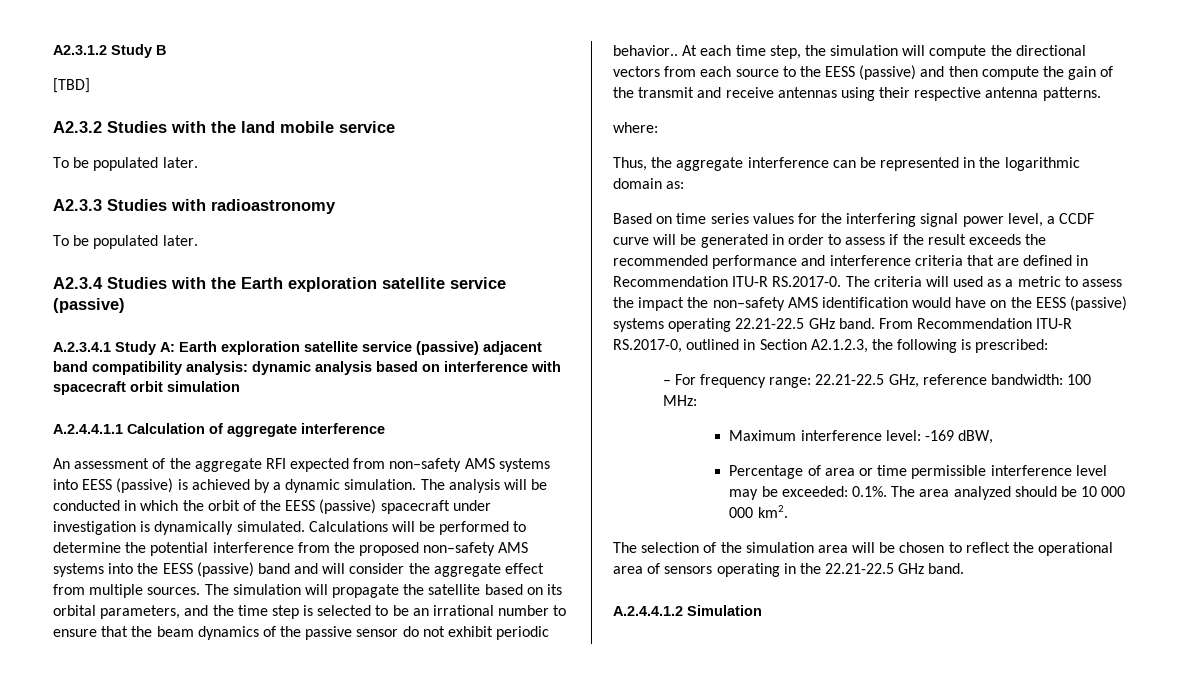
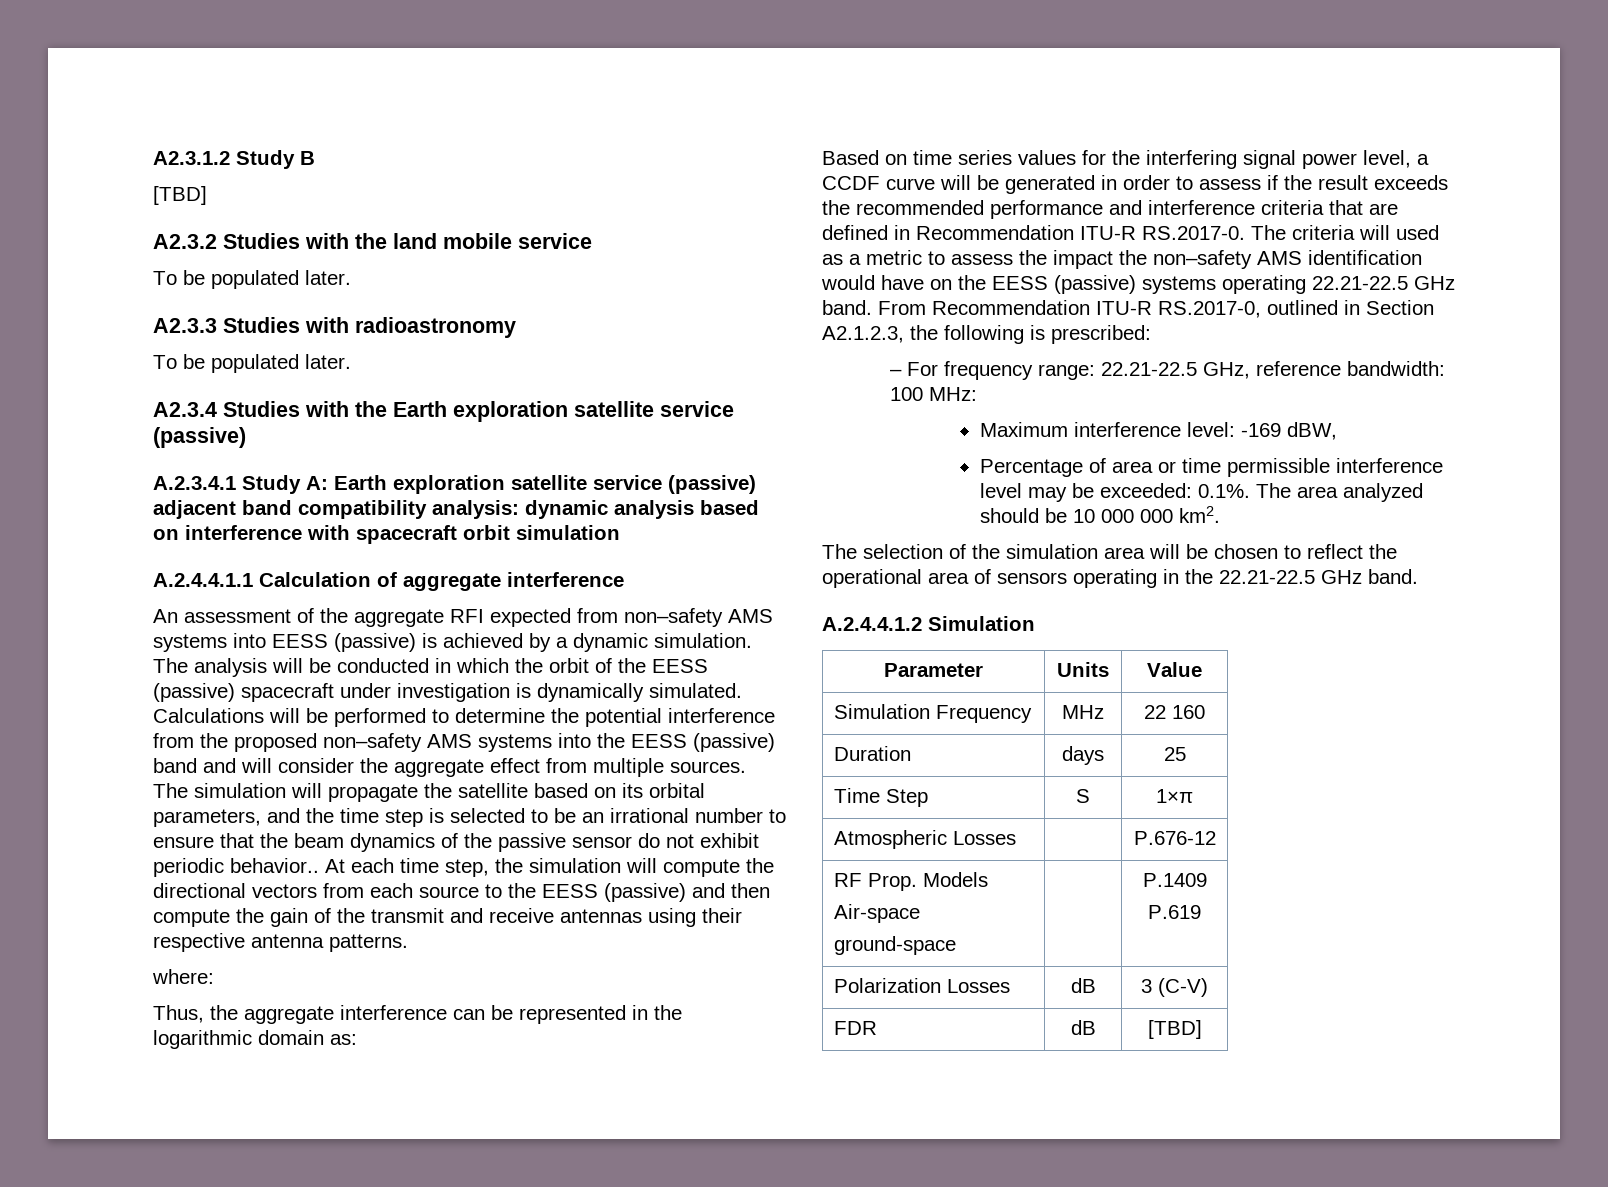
+ Parameter | Units | Value
+ Simulation Frequency | MHz | 22 160
+ Duration | days | 25
+ Time Step | S | 1×π
+ Atmospheric Losses | | P.676-12
+ RF Prop. Models
+ Air-space
+ ground-space | | P.1409
+ P.619
+ Polarization Losses | dB | 3 (C-V)
+ FDR | dB | [TBD]

